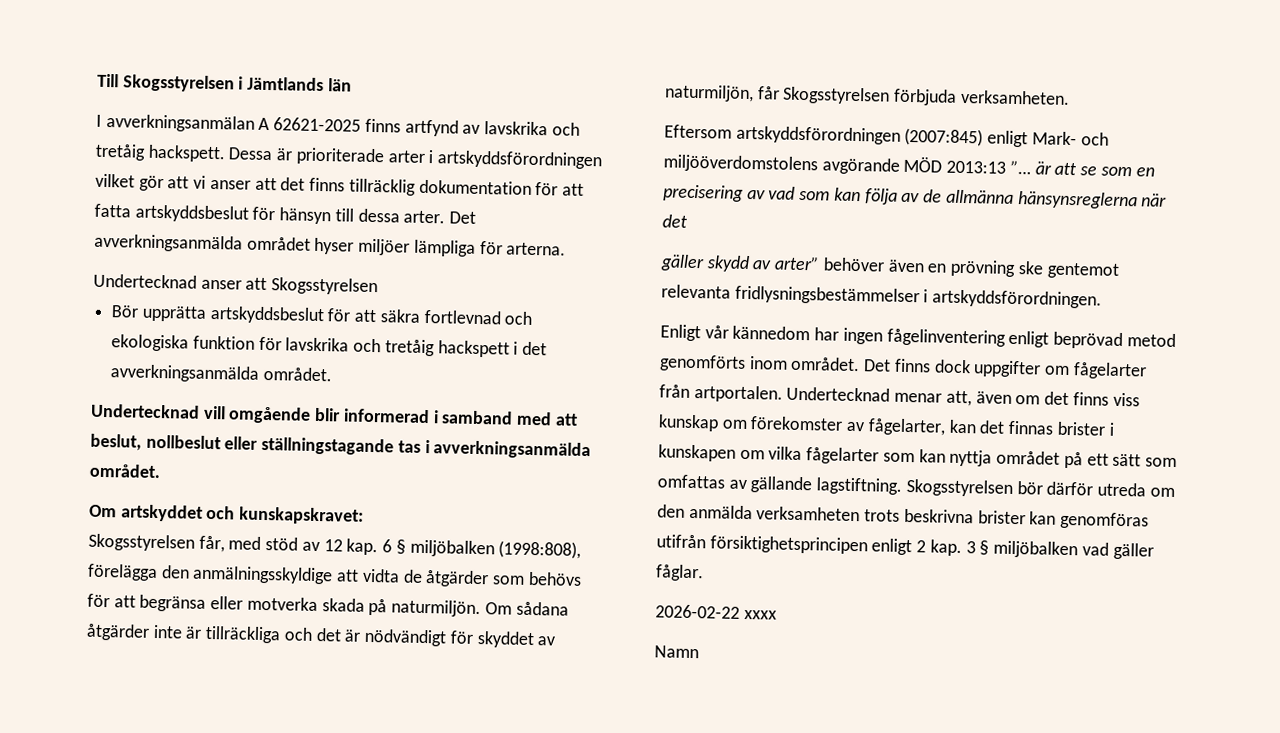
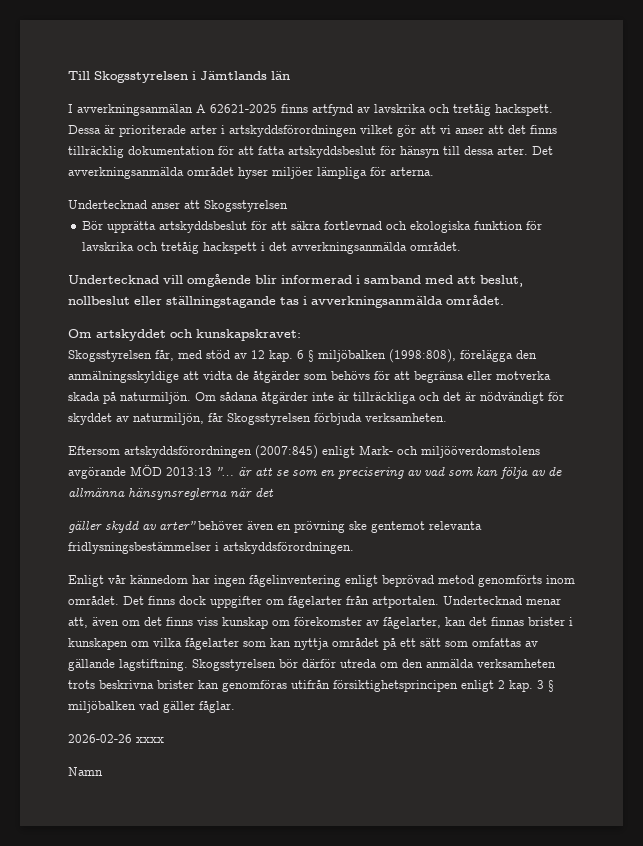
- 2026-02-22 xxxx
+ 2026-02-26 xxxx

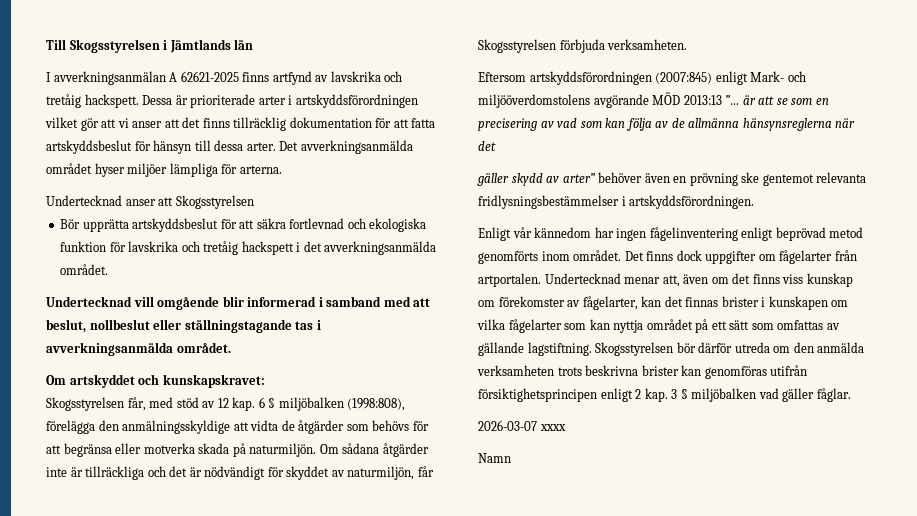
- 2026-02-26 xxxx
+ 2026-03-07 xxxx

